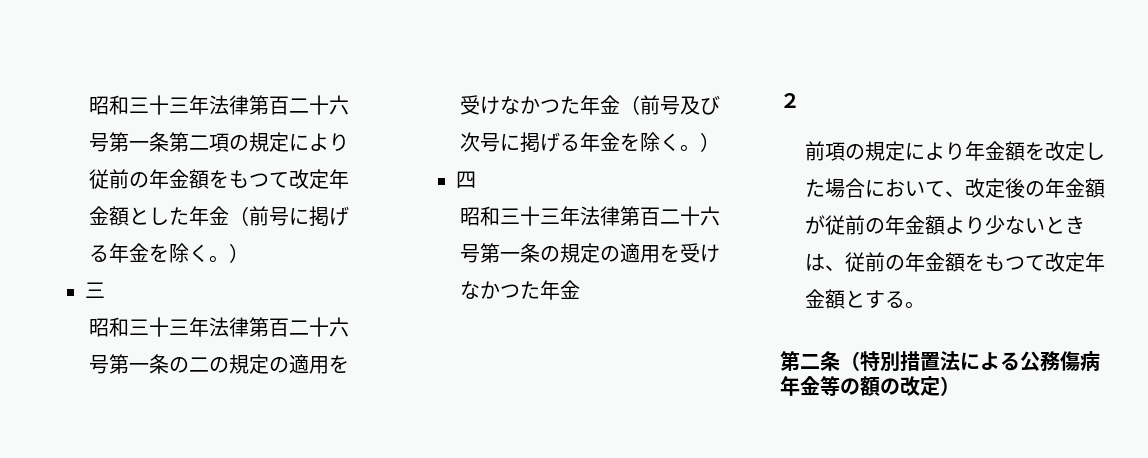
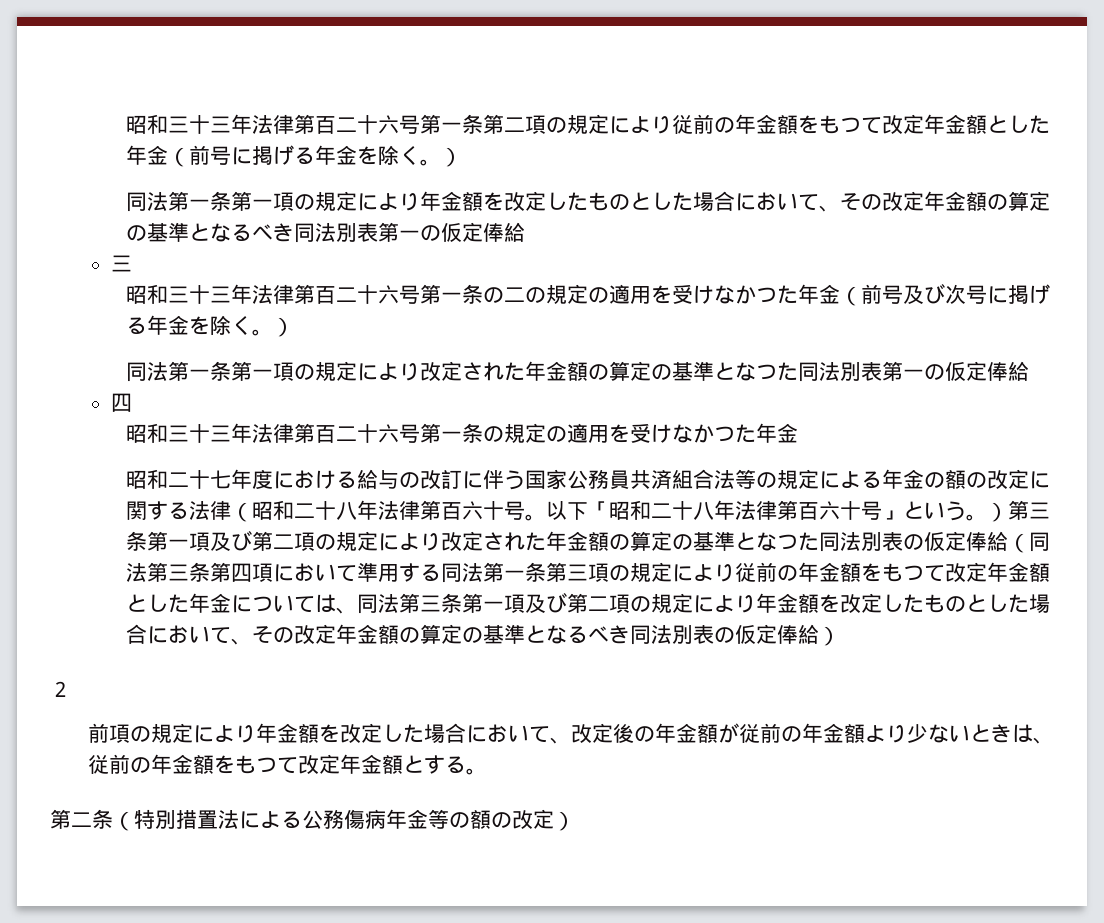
+ 同法第一条第一項の規定により年金額を改定したものとした場合において、その改定年金額の算定の基準となるべき同法別表第一の仮定俸給
+ 同法第一条第一項の規定により改定された年金額の算定の基準となつた同法別表第一の仮定俸給
+ 昭和二十七年度における給与の改訂に伴う国家公務員共済組合法等の規定による年金の額の改定に関する法律（昭和二十八年法律第百六十号。以下「昭和二十八年法律第百六十号」という。）第三条第一項及び第二項の規定により改定された年金額の算定の基準となつた同法別表の仮定俸給（同法第三条第四項において準用する同法第一条第三項の規定により従前の年金額をもつて改定年金額とした年金については、同法第三条第一項及び第二項の規定により年金額を改定したものとした場合において、その改定年金額の算定の基準となるべき同法別表の仮定俸給）

